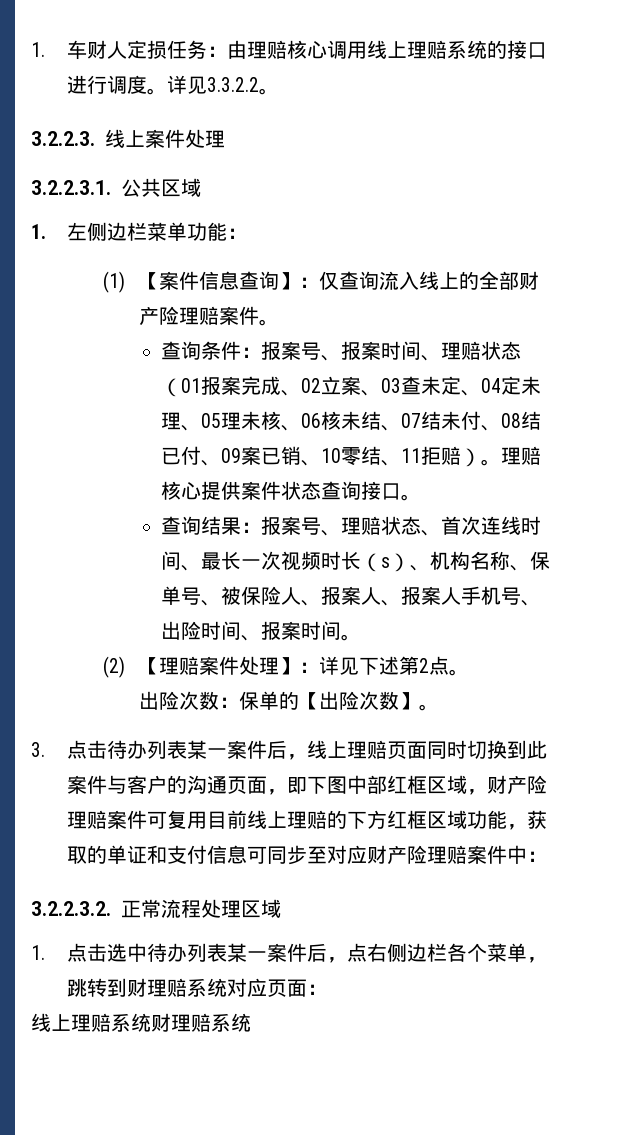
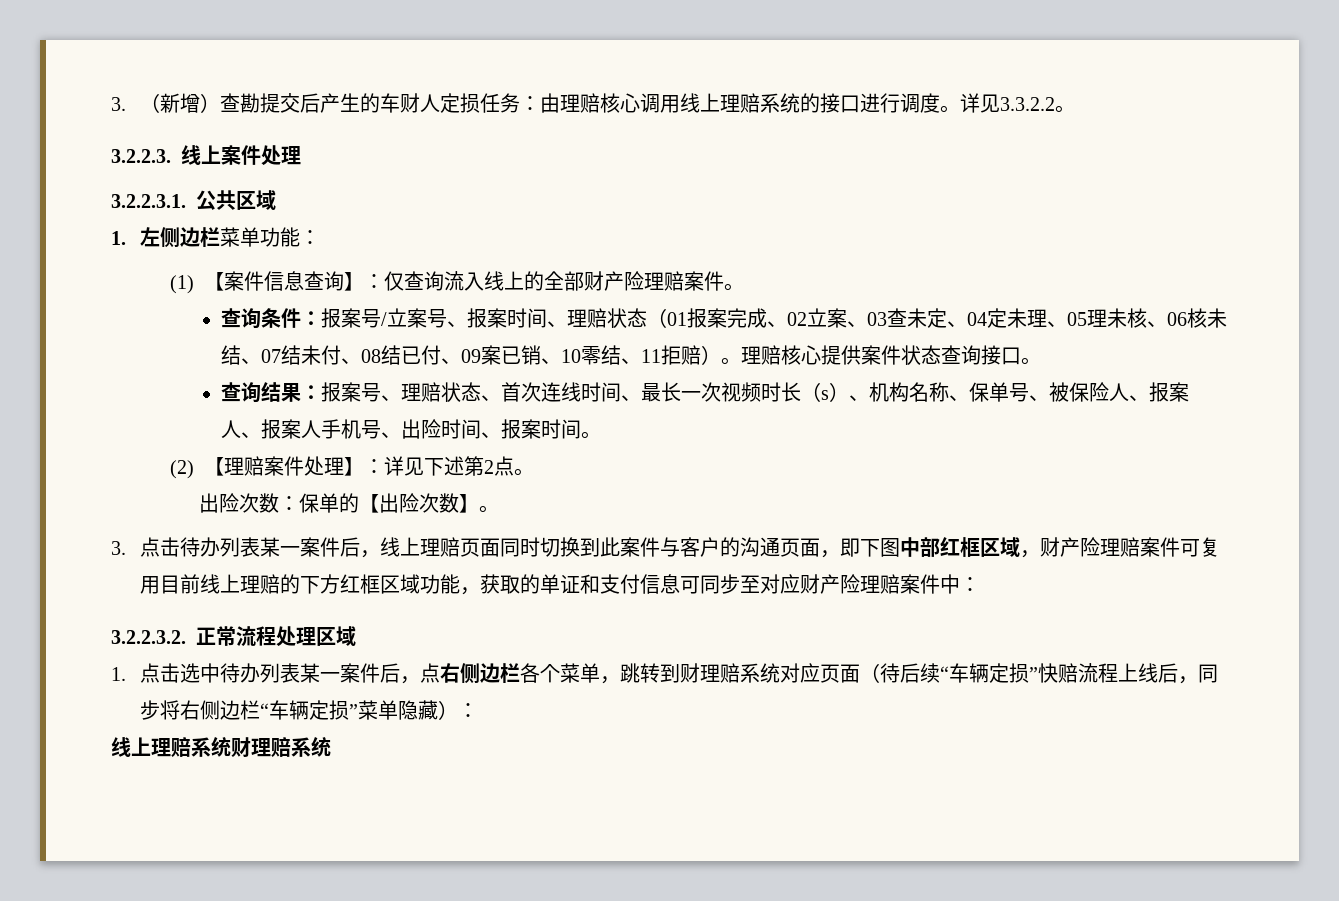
- 1.车财人定损任务：由理赔核心调用线上理赔系统的接口进行调度。
+ 3.（新增）查勘提交后产生的车财人定损任务：由理赔核心调用线上理赔系统的接口进行调度。
- 查询条件：报案号、报案时间、理赔状态（01报案完成、02立案、03查未定、04定未理、05理未核、06核未结、07结未付、08结已付、09案已销、10零结、11拒赔）。
+ 查询条件：报案号/立案号、报案时间、理赔状态（01报案完成、02立案、03查未定、04定未理、05理未核、06核未结、07结未付、08结已付、09案已销、10零结、11拒赔）。
- 1.点击选中待办列表某一案件后，点右侧边栏各个菜单，跳转到财理赔系统对应页面：
+ 1.点击选中待办列表某一案件后，点右侧边栏各个菜单，跳转到财理赔系统对应页面（待后续“车辆定损”快赔流程上线后，同步将右侧边栏“车辆定损”菜单隐藏）：

